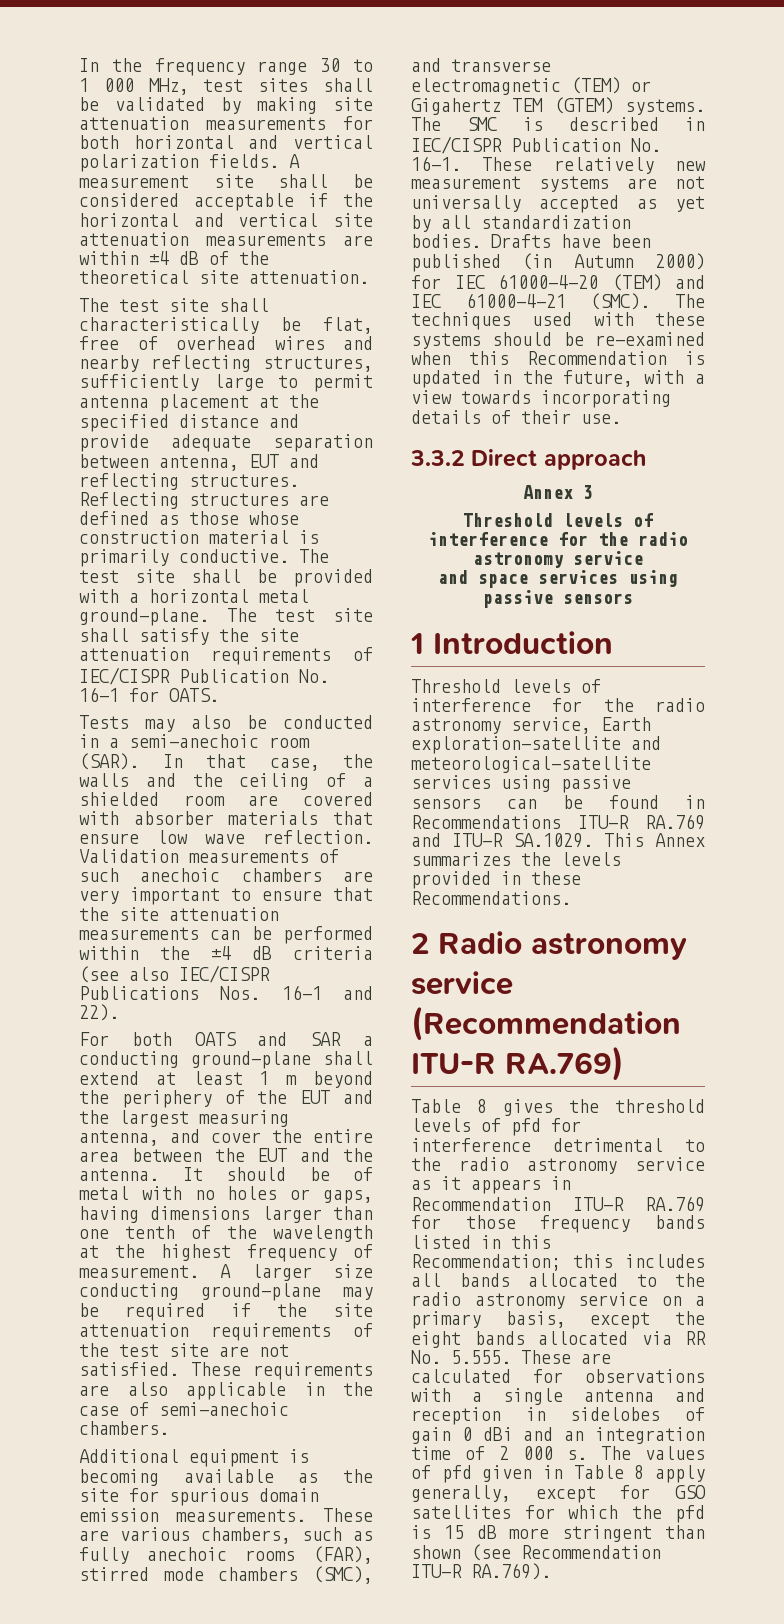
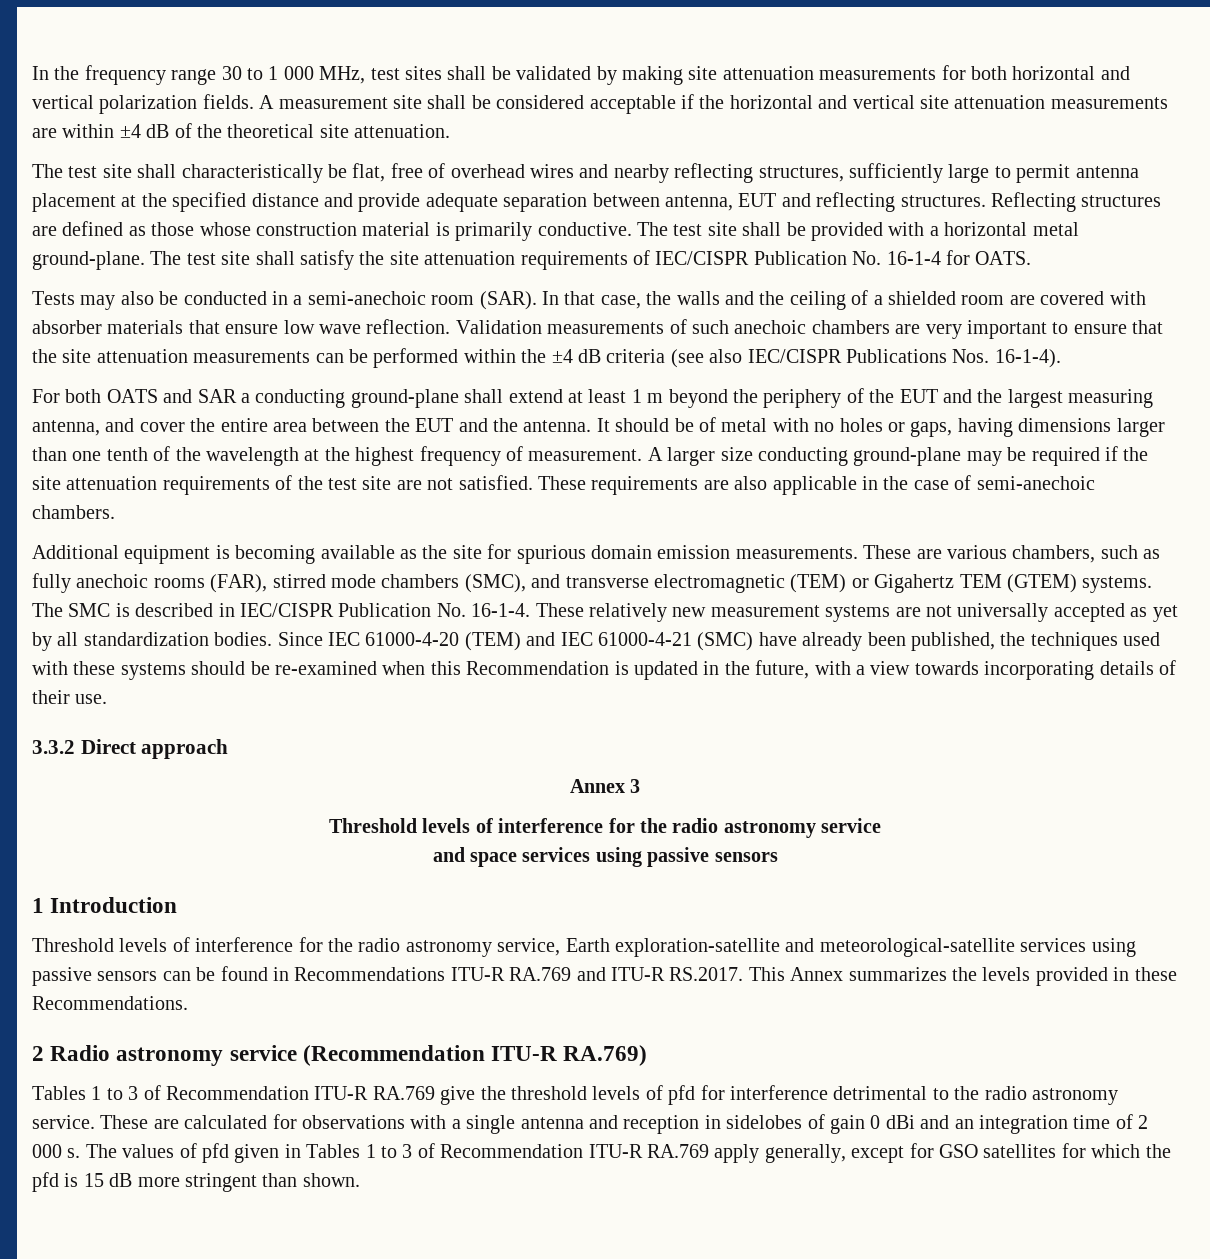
- The test site shall satisfy the site attenuation requirements of IEC/CISPR Publication No. 16-1 for OATS.
+ The test site shall satisfy the site attenuation requirements of IEC/CISPR Publication No. 16-1-4 for OATS.
- Validation measurements of such anechoic chambers are very important to ensure that the site attenuation measurements can be performed within the ±4 dB criteria (see also IEC/CISPR Publications Nos. 16-1 and 22).
+ Validation measurements of such anechoic chambers are very important to ensure that the site attenuation measurements can be performed within the ±4 dB criteria (see also IEC/CISPR Publications Nos. 16-1-4).
- The SMC is described in IEC/CISPR Publication No. 16-1.
+ The SMC is described in IEC/CISPR Publication No. 16-1-4.
- Drafts have been published (in Autumn 2000) for IEC 61000-4-20 (TEM) and IEC 61000-4-21 (SMC). The techniques used with these systems should be re-examined when this Recommendation is updated in the future, with a view towards incorporating details of their use.
+ Since IEC 61000-4-20 (TEM) and IEC 61000-4-21 (SMC) have already been published, the techniques used with these systems should be re-examined when this Recommendation is updated in the future, with a view towards incorporating details of their use.
- Threshold levels of interference for the radio astronomy service, Earth exploration-satellite and meteorological-satellite services using passive sensors can be found in Recommendations ITU-R RA.769 and ITU-R SA.1029. This Annex summarizes the levels provided in these Recommendations.
+ Threshold levels of interference for the radio astronomy service, Earth exploration-satellite and meteorological-satellite services using passive sensors can be found in Recommendations ITU-R RA.769 and ITU-R RS.2017. This Annex summarizes the levels provided in these Recommendations.
- Table 8 gives the threshold levels of pfd for interference detrimental to the radio astronomy service as it appears in Recommendation ITU-R RA.769 for those frequency bands listed in this Recommendation; this includes all bands allocated to the radio astronomy service on a primary basis, except the eight bands allocated via RR No. 5.555. These are calculated for observations with a single antenna and reception in sidelobes of gain 0 dBi and an integration time of 2 000 s.
+ Tables 1 to 3 of Recommendation ITU-R RA.769 give the threshold levels of pfd for interference detrimental to the radio astronomy service. These are calculated for observations with a single antenna and reception in sidelobes of gain 0 dBi and an integration time of 2 000 s.
- The values of pfd given in Table 8 apply generally, except for GSO satellites for which the pfd is 15 dB more stringent than shown (see Recommendation ITU-R RA.769).
+ The values of pfd given in Tables 1 to 3 of Recommendation ITU-R RA.769 apply generally, except for GSO satellites for which the pfd is 15 dB more stringent than shown.

